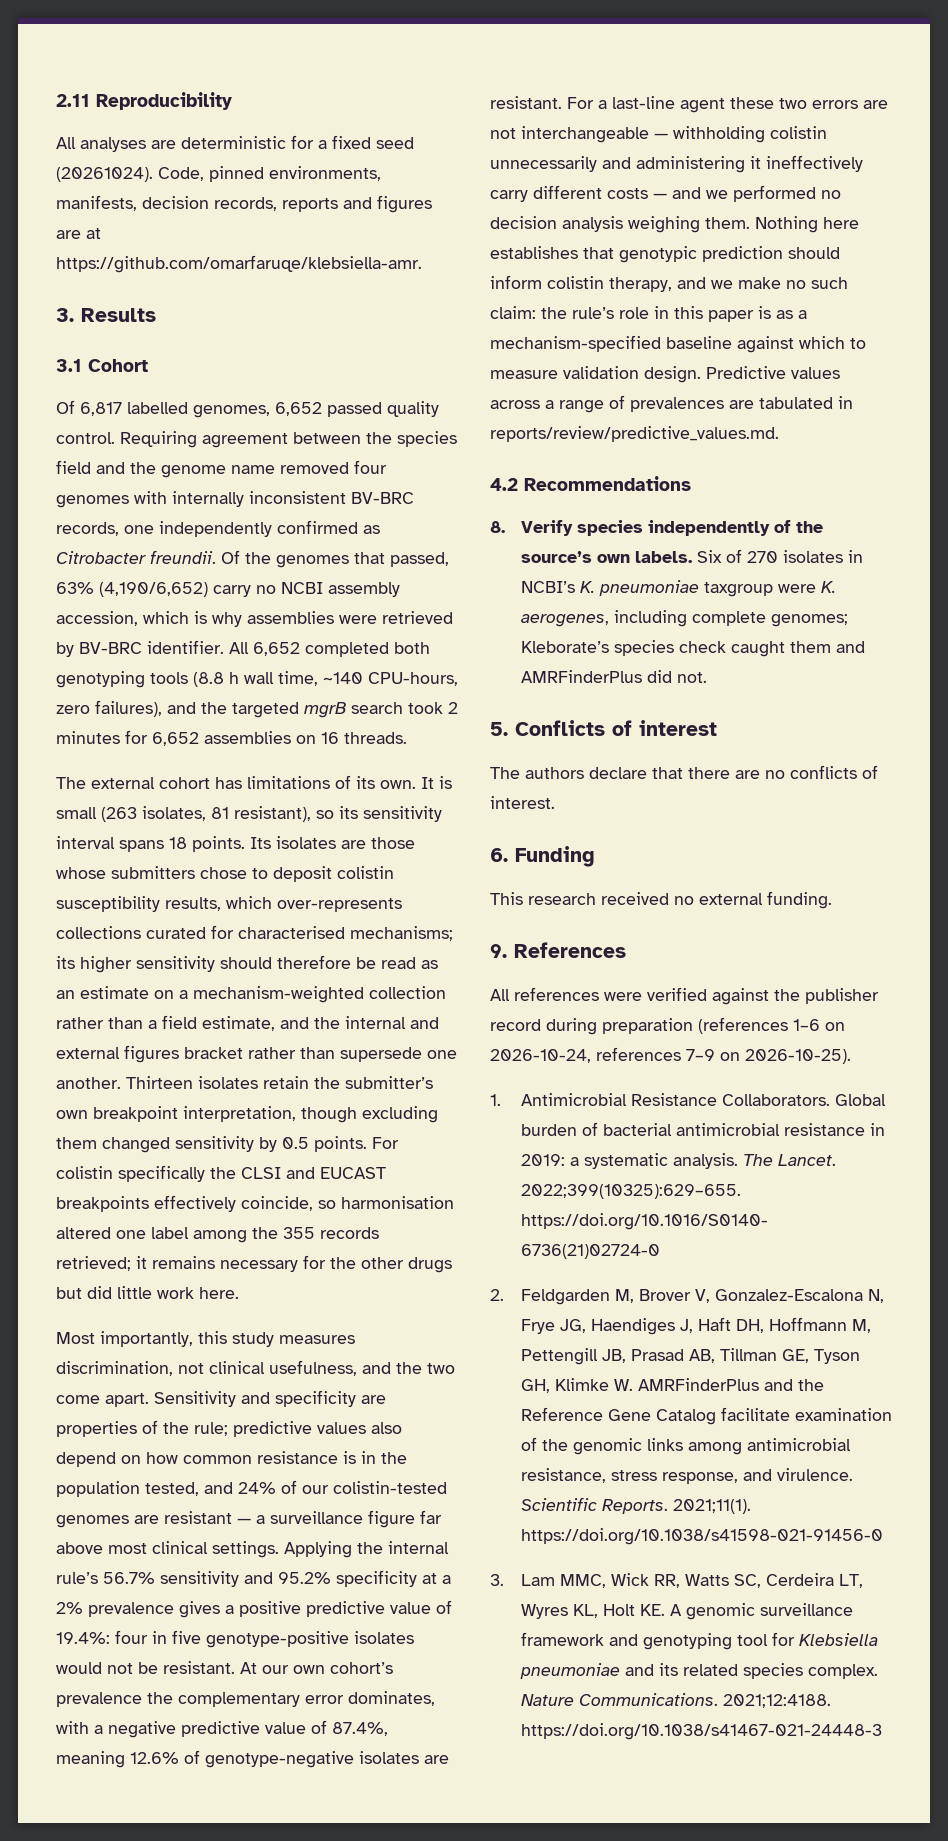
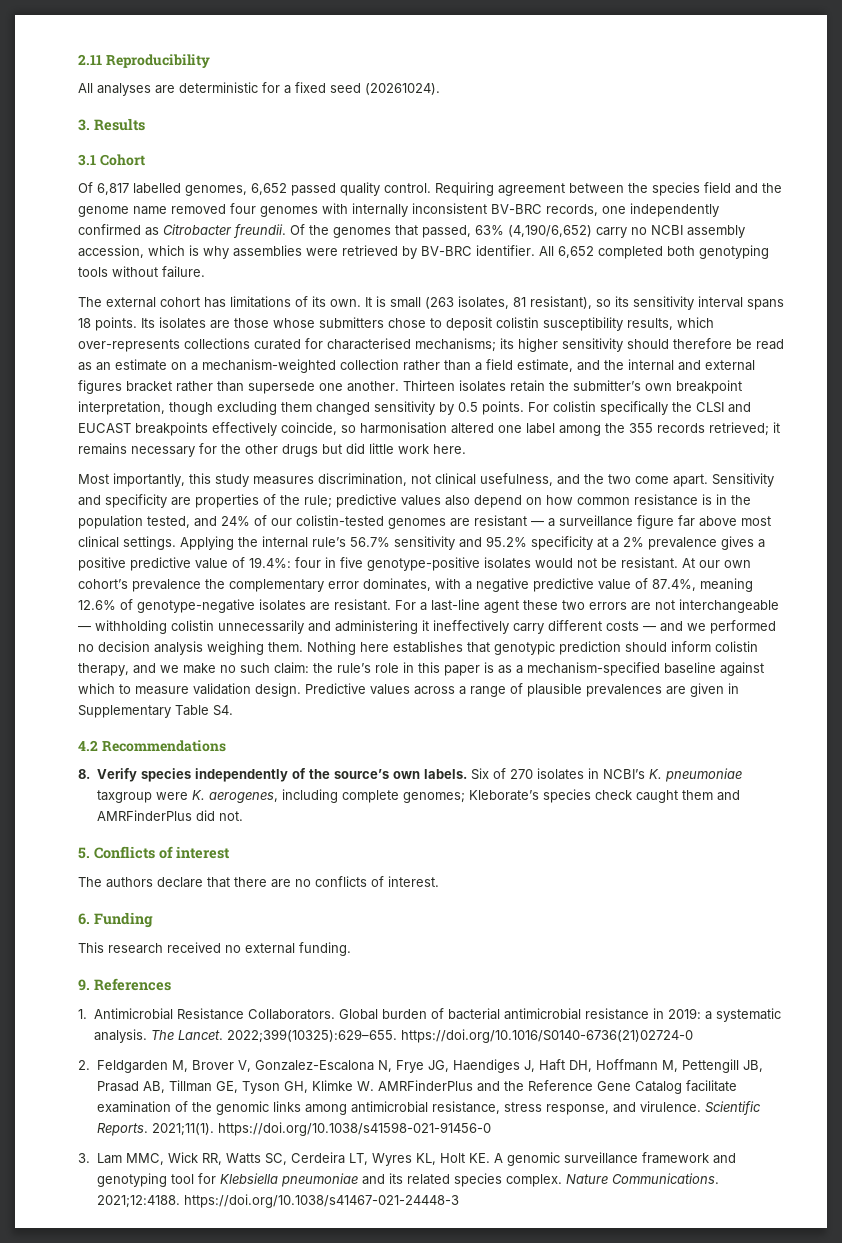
- Code, pinned environments, manifests, decision records, reports and figures are at https://github.com/omarfaruqe/klebsiella-amr.
- All 6,652 completed both genotyping tools (8.8 h wall time, ~140 CPU-hours, zero failures), and the targeted mgrB search took 2 minutes for 6,652 assemblies on 16 threads.
+ All 6,652 completed both genotyping tools without failure.
- Predictive values across a range of prevalences are tabulated in reports/review/predictive_values.md.
+ Predictive values across a range of plausible prevalences are given in Supplementary Table S4.
- All references were verified against the publisher record during preparation (references 1–6 on 2026-10-24, references 7–9 on 2026-10-25).

